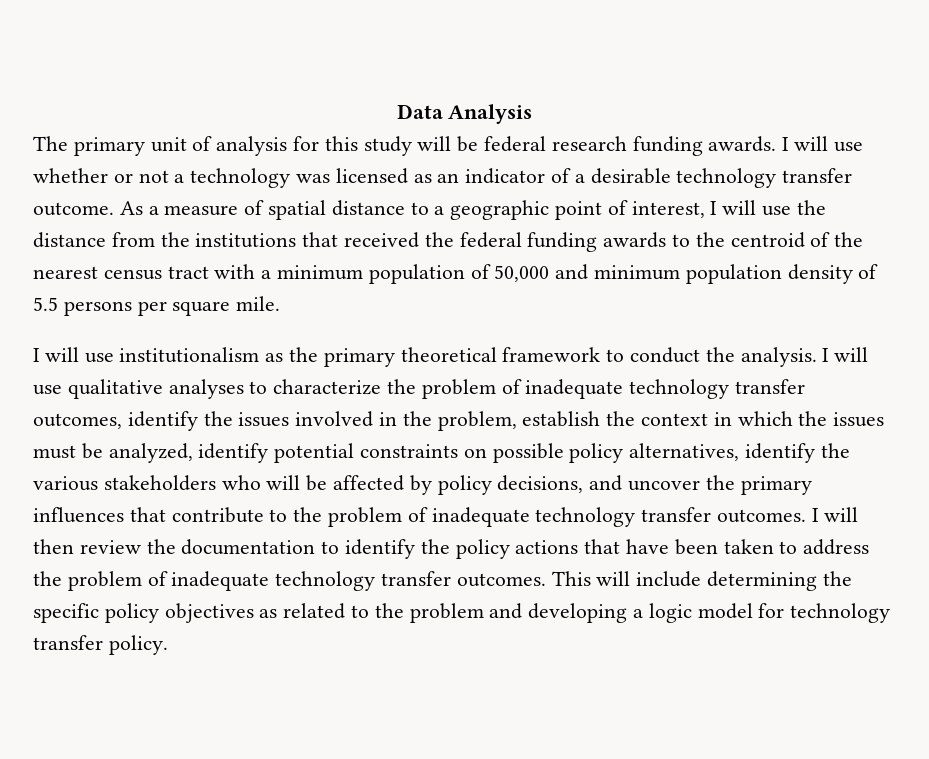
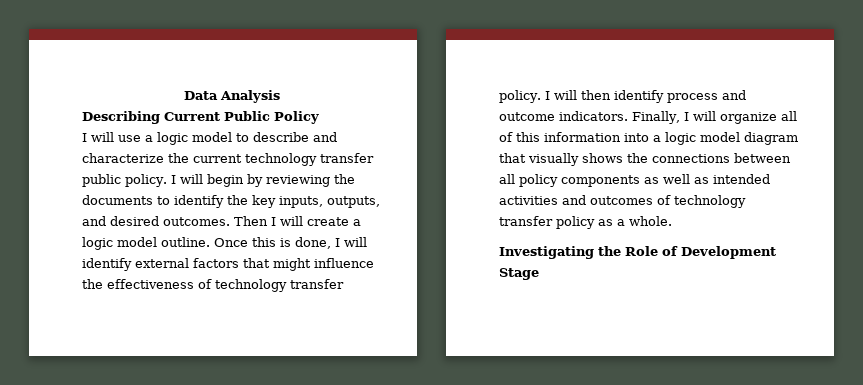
- The primary unit of analysis for this study will be federal research funding awards. I will use whether or not a technology was licensed as an indicator of a desirable technology transfer outcome. As a measure of spatial distance to a geographic point of interest, I will use the distance from the institutions that received the federal funding awards to the centroid of the nearest census tract with a minimum population of 50,000 and minimum population density of 5.5 persons per square mile.
- I will use institutionalism as the primary theoretical framework to conduct the analysis. I will use qualitative analyses to characterize the problem of inadequate technology transfer outcomes, identify the issues involved in the problem, establish the context in which the issues must be analyzed, identify potential constraints on possible policy alternatives, identify the various stakeholders who will be affected by policy decisions, and uncover the primary influences that contribute to the problem of inadequate technology transfer outcomes. I will then review the documentation to identify the policy actions that have been taken to address the problem of inadequate technology transfer outcomes. This will include determining the specific policy objectives as related to the problem and developing a logic model for technology transfer policy.
+ Describing Current Public Policy
+ I will use a logic model to describe and characterize the current technology transfer public policy. I will begin by reviewing the documents to identify the key inputs, outputs, and desired outcomes. Then I will create a logic model outline. Once this is done, I will identify external factors that might influence the effectiveness of technology transfer policy. I will then identify process and outcome indicators. Finally, I will organize all of this information into a logic model diagram that visually shows the connections between all policy components as well as intended activities and outcomes of technology transfer policy as a whole.
+ Investigating the Role of Development Stage

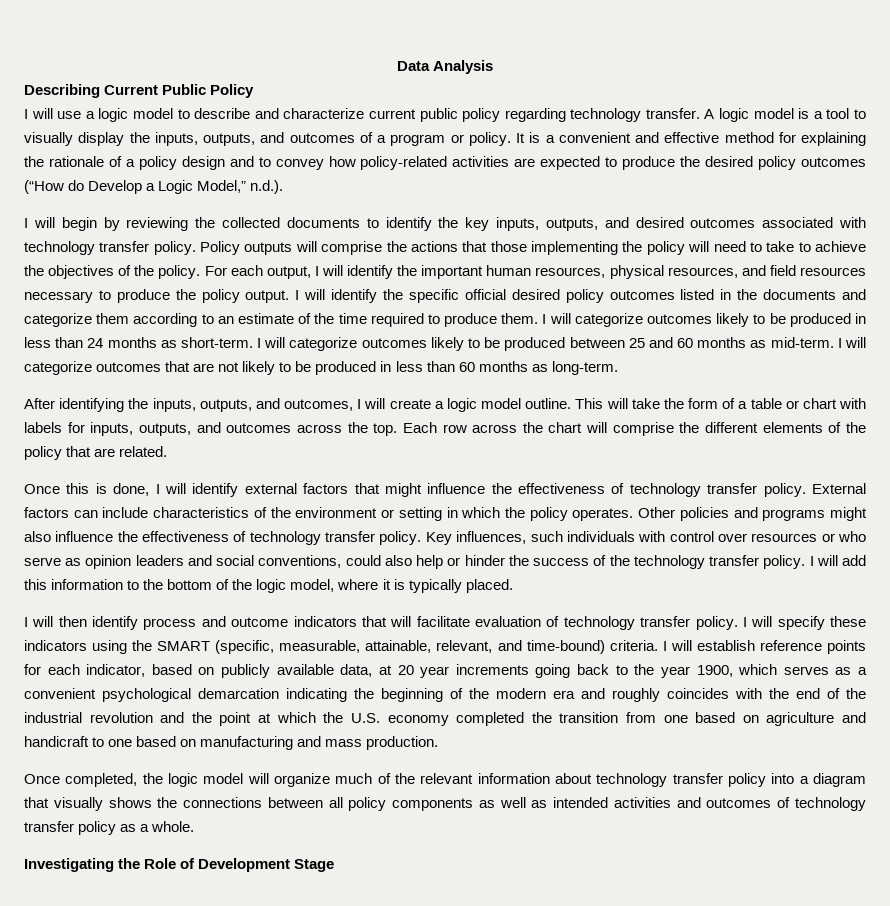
- I will use a logic model to describe and characterize the current technology transfer public policy. I will begin by reviewing the documents to identify the key inputs, outputs, and desired outcomes. Then I will create a logic model outline. Once this is done, I will identify external factors that might influence the effectiveness of technology transfer policy. I will then identify process and outcome indicators. Finally, I will organize all of this information into a logic model diagram that visually shows the connections between all policy components as well as intended activities and outcomes of technology transfer policy as a whole.
+ I will use a logic model to describe and characterize current public policy regarding technology transfer. A logic model is a tool to visually display the inputs, outputs, and outcomes of a program or policy. It is a convenient and effective method for explaining the rationale of a policy design and to convey how policy-related activities are expected to produce the desired policy outcomes (“How do Develop a Logic Model,” n.d.).
+ I will begin by reviewing the collected documents to identify the key inputs, outputs, and desired outcomes associated with technology transfer policy. Policy outputs will comprise the actions that those implementing the policy will need to take to achieve the objectives of the policy. For each output, I will identify the important human resources, physical resources, and field resources necessary to produce the policy output. I will identify the specific official desired policy outcomes listed in the documents and categorize them according to an estimate of the time required to produce them. I will categorize outcomes likely to be produced in less than 24 months as short-term. I will categorize outcomes likely to be produced between 25 and 60 months as mid-term. I will categorize outcomes that are not likely to be produced in less than 60 months as long-term.
+ After identifying the inputs, outputs, and outcomes, I will create a logic model outline. This will take the form of a table or chart with labels for inputs, outputs, and outcomes across the top. Each row across the chart will comprise the different elements of the policy that are related.
+ Once this is done, I will identify external factors that might influence the effectiveness of technology transfer policy. External factors can include characteristics of the environment or setting in which the policy operates. Other policies and programs might also influence the effectiveness of technology transfer policy. Key influences, such individuals with control over resources or who serve as opinion leaders and social conventions, could also help or hinder the success of the technology transfer policy. I will add this information to the bottom of the logic model, where it is typically placed.
+ I will then identify process and outcome indicators that will facilitate evaluation of technology transfer policy. I will specify these indicators using the SMART (specific, measurable, attainable, relevant, and time-bound) criteria. I will establish reference points for each indicator, based on publicly available data, at 20 year increments going back to the year 1900, which serves as a convenient psychological demarcation indicating the beginning of the modern era and roughly coincides with the end of the industrial revolution and the point at which the U.S. economy completed the transition from one based on agriculture and handicraft to one based on manufacturing and mass production.
+ Once completed, the logic model will organize much of the relevant information about technology transfer policy into a diagram that visually shows the connections between all policy components as well as intended activities and outcomes of technology transfer policy as a whole.

